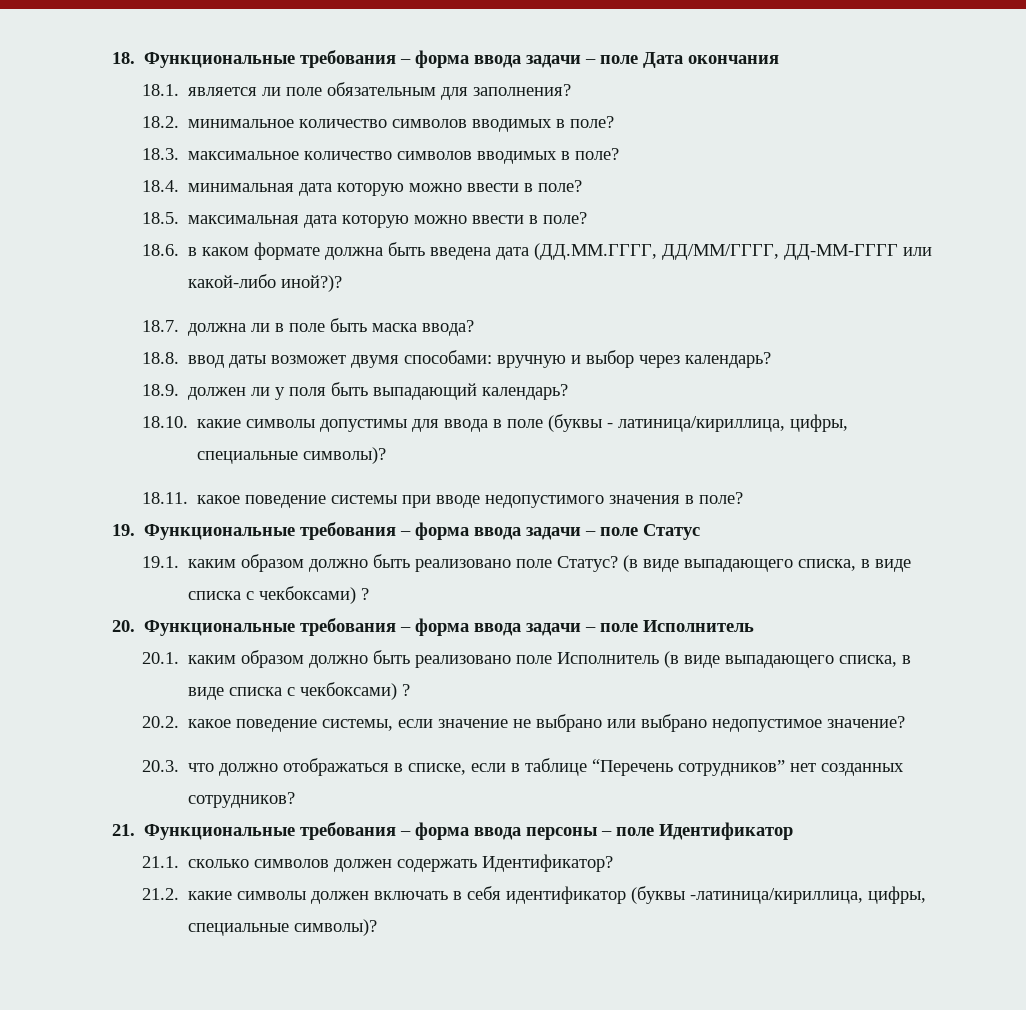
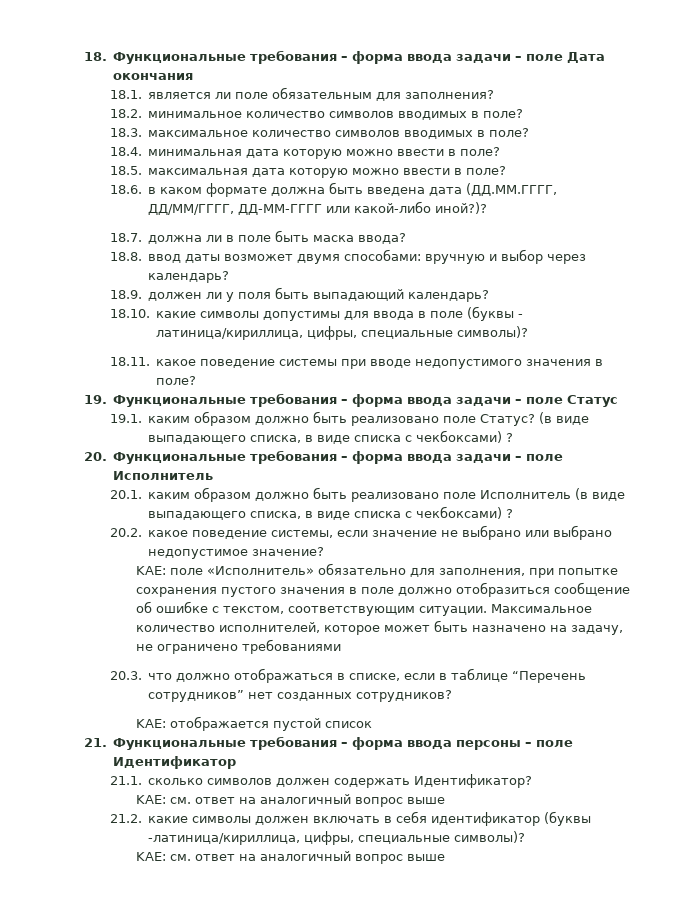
+ KAE: поле «Исполнитель» обязательно для заполнения, при попытке сохранения пустого значения в поле должно отобразиться сообщение об ошибке с текстом, соответствующим ситуации. Максимальное количество исполнителей, которое может быть назначено на задачу, не ограничено требованиями
+ KAE: отображается пустой список
  21.1. сколько символов должен содержать Идентификатор?
+ KAE: см. ответ на аналогичный вопрос выше
  21.2. какие символы должен включать в себя идентификатор (буквы -латиница/кириллица, цифры, специальные символы)?
+ KAE: см. ответ на аналогичный вопрос выше

